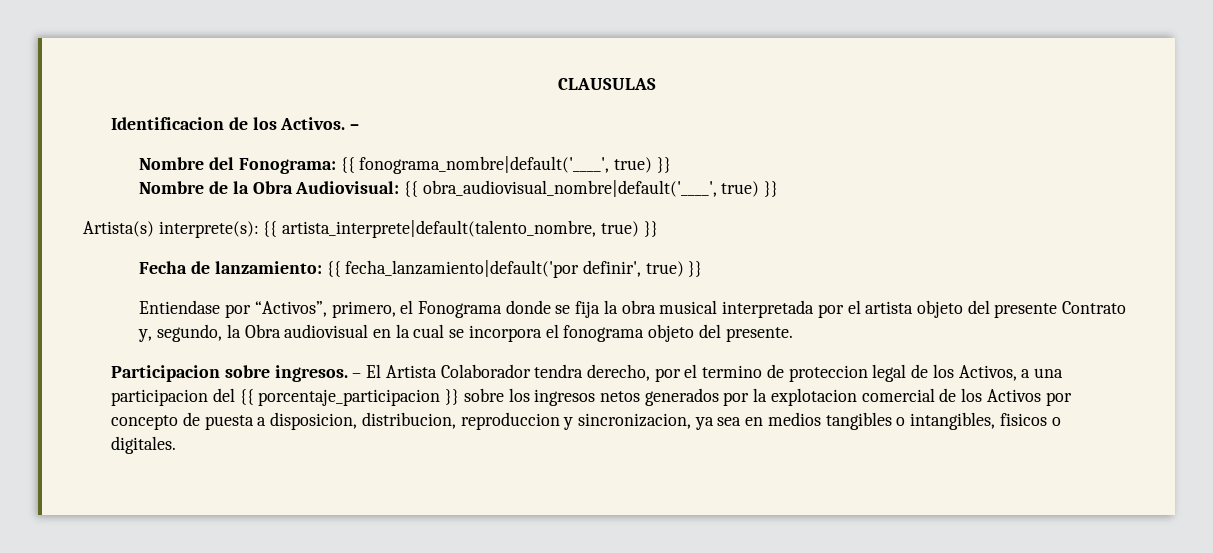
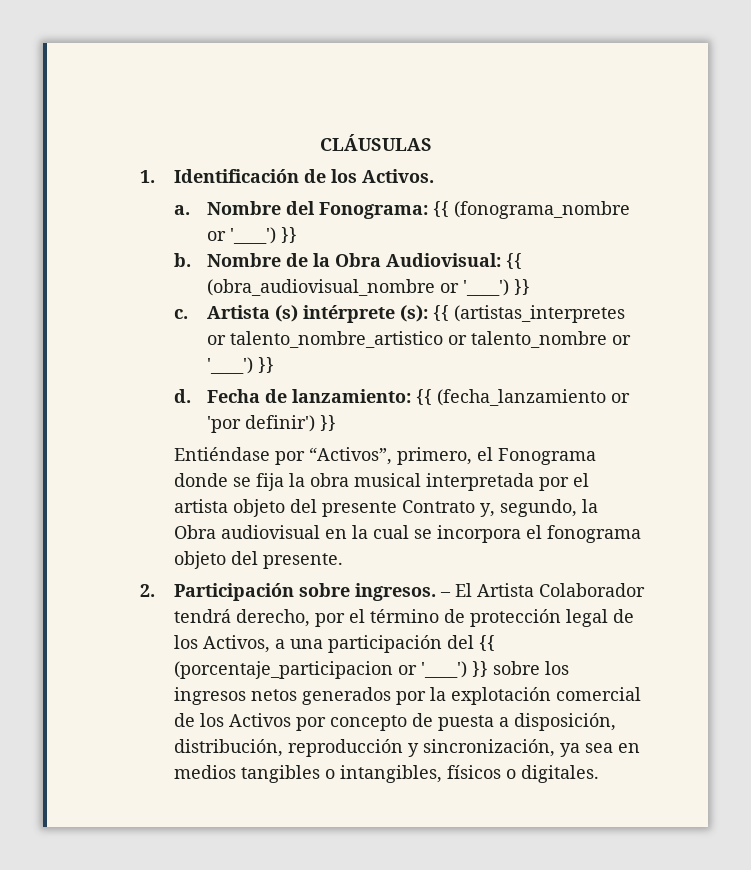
- CLAUSULAS
- Identificacion de los Activos. –
- Nombre del Fonograma: {{ fonograma_nombre|default('____', true) }}
- Nombre de la Obra Audiovisual: {{ obra_audiovisual_nombre|default('____', true) }}
- Artista(s) interprete(s): {{ artista_interprete|default(talento_nombre, true) }}
- Fecha de lanzamiento: {{ fecha_lanzamiento|default('por definir', true) }}
- Entiendase por “Activos”, primero, el Fonograma donde se fija la obra musical interpretada por el artista objeto del presente Contrato y, segundo, la Obra audiovisual en la cual se incorpora el fonograma objeto del presente.
+ CLÁUSULAS
+ 1. Identificación de los Activos.
+ a. Nombre del Fonograma: {{ (fonograma_nombre or '____') }}
+ b. Nombre de la Obra Audiovisual: {{ (obra_audiovisual_nombre or '____') }}
+ c. Artista (s) intérprete (s): {{ (artistas_interpretes or talento_nombre_artistico or talento_nombre or '____') }}
+ d. Fecha de lanzamiento: {{ (fecha_lanzamiento or 'por definir') }}
+ Entiéndase por “Activos”, primero, el Fonograma donde se fija la obra musical interpretada por el artista objeto del presente Contrato y, segundo, la Obra audiovisual en la cual se incorpora el fonograma objeto del presente.
- Participacion sobre ingresos.
+ 2. Participación sobre ingresos.
- – El Artista Colaborador tendra derecho, por el termino de proteccion legal de los Activos, a una participacion del {{ porcentaje_participacion }} sobre los ingresos netos generados por la explotacion comercial de los Activos por concepto de puesta a disposicion, distribucion, reproduccion y sincronizacion, ya sea en medios tangibles o intangibles, fisicos o digitales.
+ – El Artista Colaborador tendrá derecho, por el término de protección legal de los Activos, a una participación del {{ (porcentaje_participacion or '____') }} sobre los ingresos netos generados por la explotación comercial de los Activos por concepto de puesta a disposición, distribución, reproducción y sincronización, ya sea en medios tangibles o intangibles, físicos o digitales.

